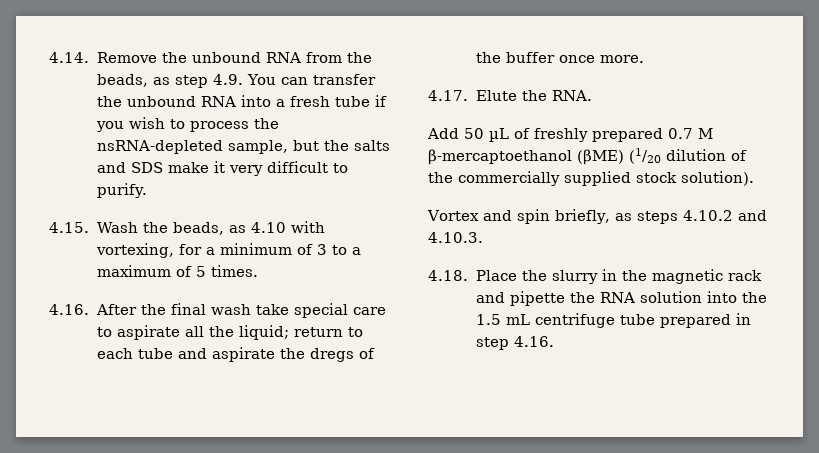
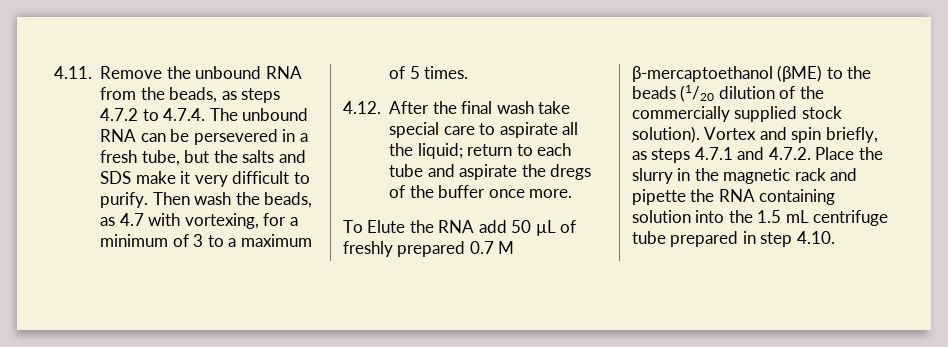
- 4.14. Remove the unbound RNA from the beads, as step 4.9. You can transfer the unbound RNA into a fresh tube if you wish to process the nsRNA-depleted sample, but the salts and SDS make it very difficult to purify.
- 4.15. Wash the beads, as 4.10 with vortexing, for a minimum of 3 to a maximum of 5 times.
+ 4.11. Remove the unbound RNA from the beads, as steps 4.7.2 to 4.7.4. The unbound RNA can be persevered in a fresh tube, but the salts and SDS make it very difficult to purify. Then wash the beads, as 4.7 with vortexing, for a minimum of 3 to a maximum of 5 times.
- 4.16. After the final wash take special care to aspirate all the liquid; return to each tube and aspirate the dregs of the buffer once more.
+ 4.12. After the final wash take special care to aspirate all the liquid; return to each tube and aspirate the dregs of the buffer once more.
- 4.17. Elute the RNA.
- Add 50 µL of freshly prepared 0.7 M β-mercaptoethanol (βME) (1/20 dilution of the commercially supplied stock solution).
- Vortex and spin briefly, as steps 4.10.2 and 4.10.3.
- 4.18. Place the slurry in the magnetic rack and pipette the RNA solution into the 1.5 mL centrifuge tube prepared in step 4.16.
+ To Elute the RNA add 50 µL of freshly prepared 0.7 M β-mercaptoethanol (βME) to the beads (1/20 dilution of the commercially supplied stock solution). Vortex and spin briefly, as steps 4.7.1 and 4.7.2. Place the slurry in the magnetic rack and pipette the RNA containing solution into the 1.5 mL centrifuge tube prepared in step 4.10.

